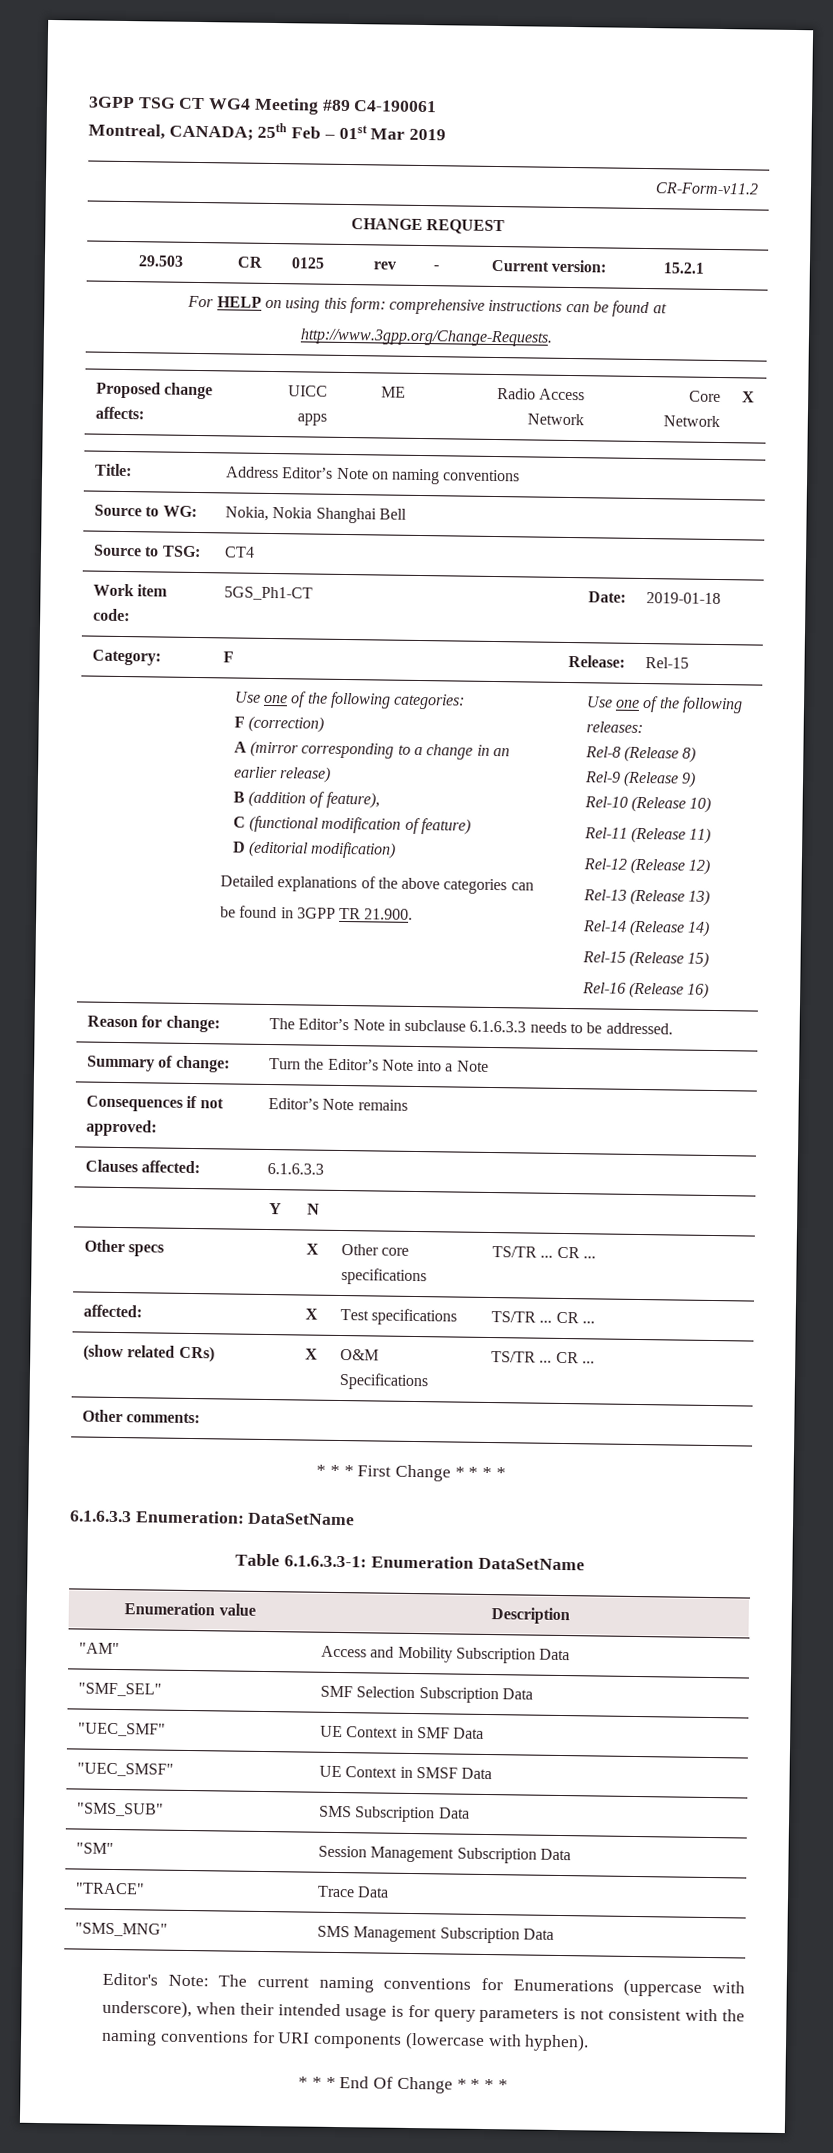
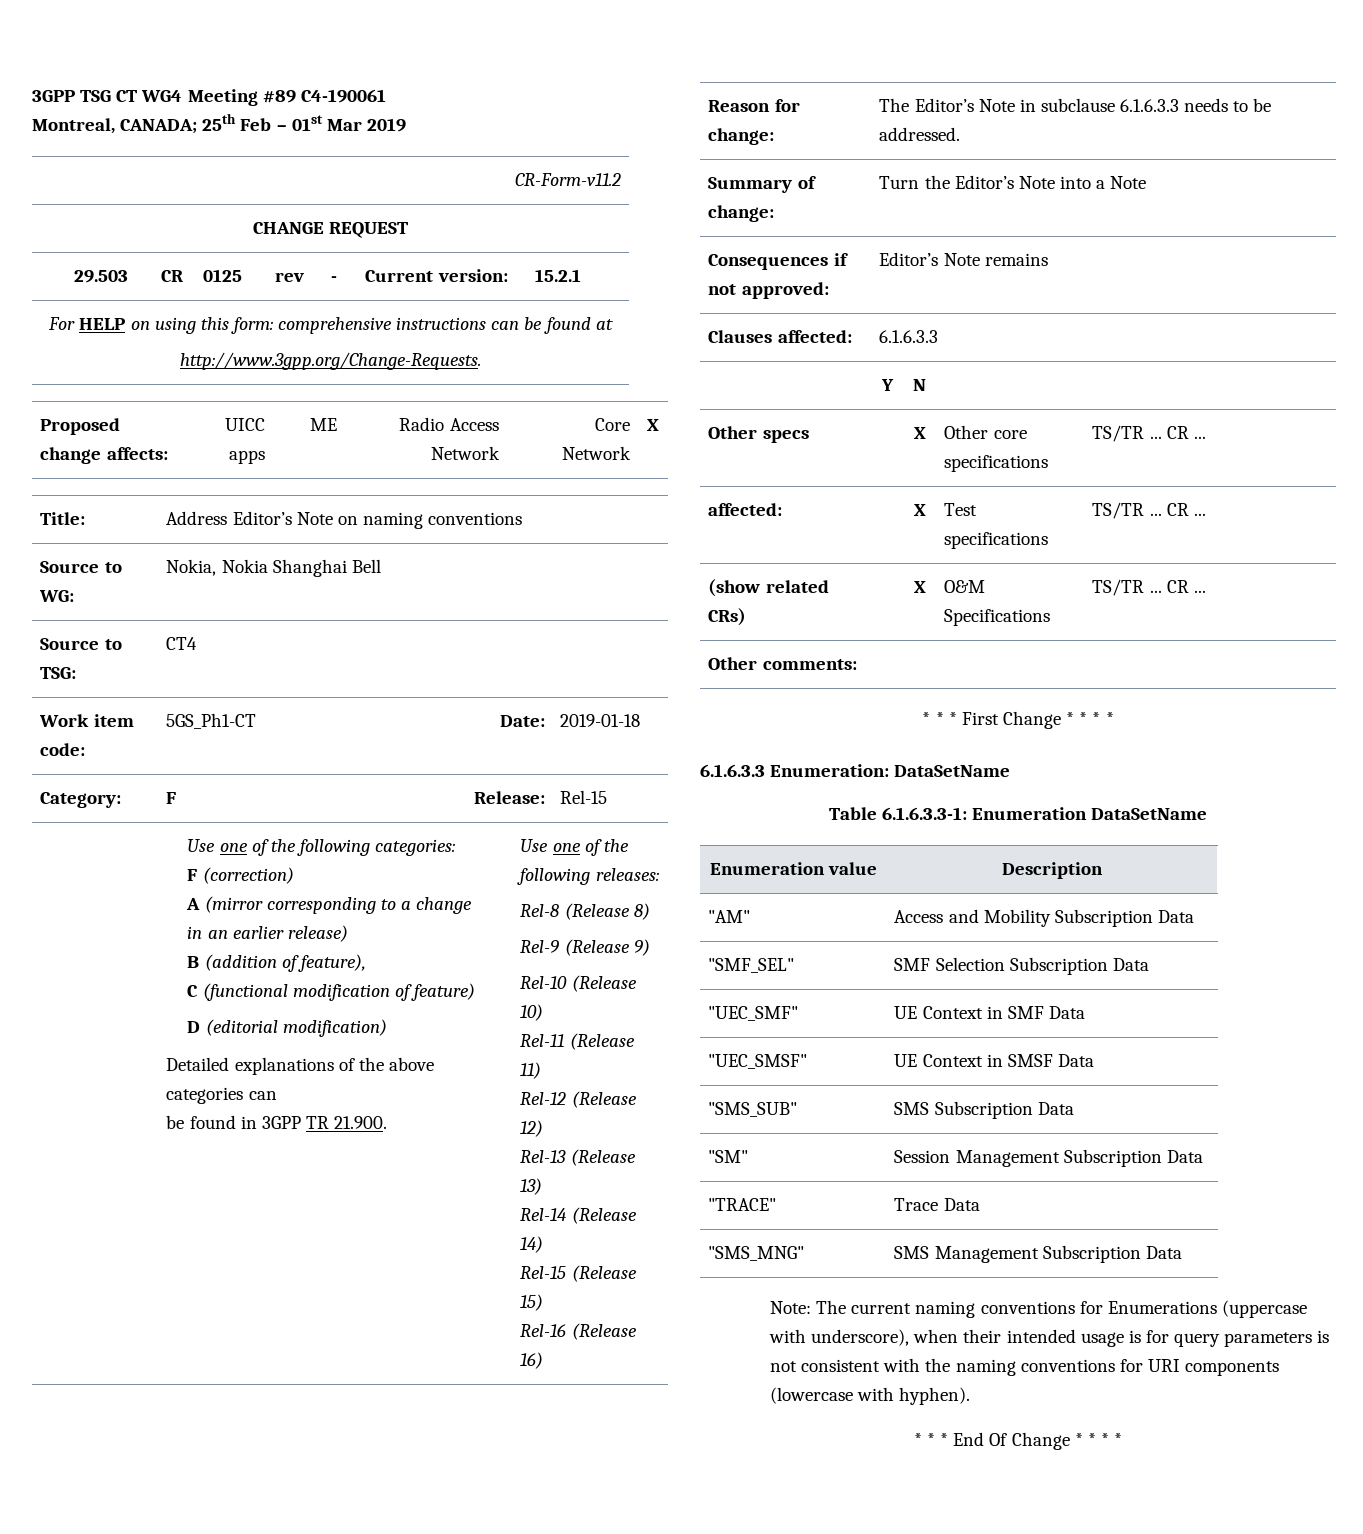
- Editor's Note: The current naming conventions for Enumerations (uppercase with underscore), when their intended usage is for query parameters is not consistent with the naming conventions for URI components (lowercase with hyphen).
+ Note: The current naming conventions for Enumerations (uppercase with underscore), when their intended usage is for query parameters is not consistent with the naming conventions for URI components (lowercase with hyphen).

